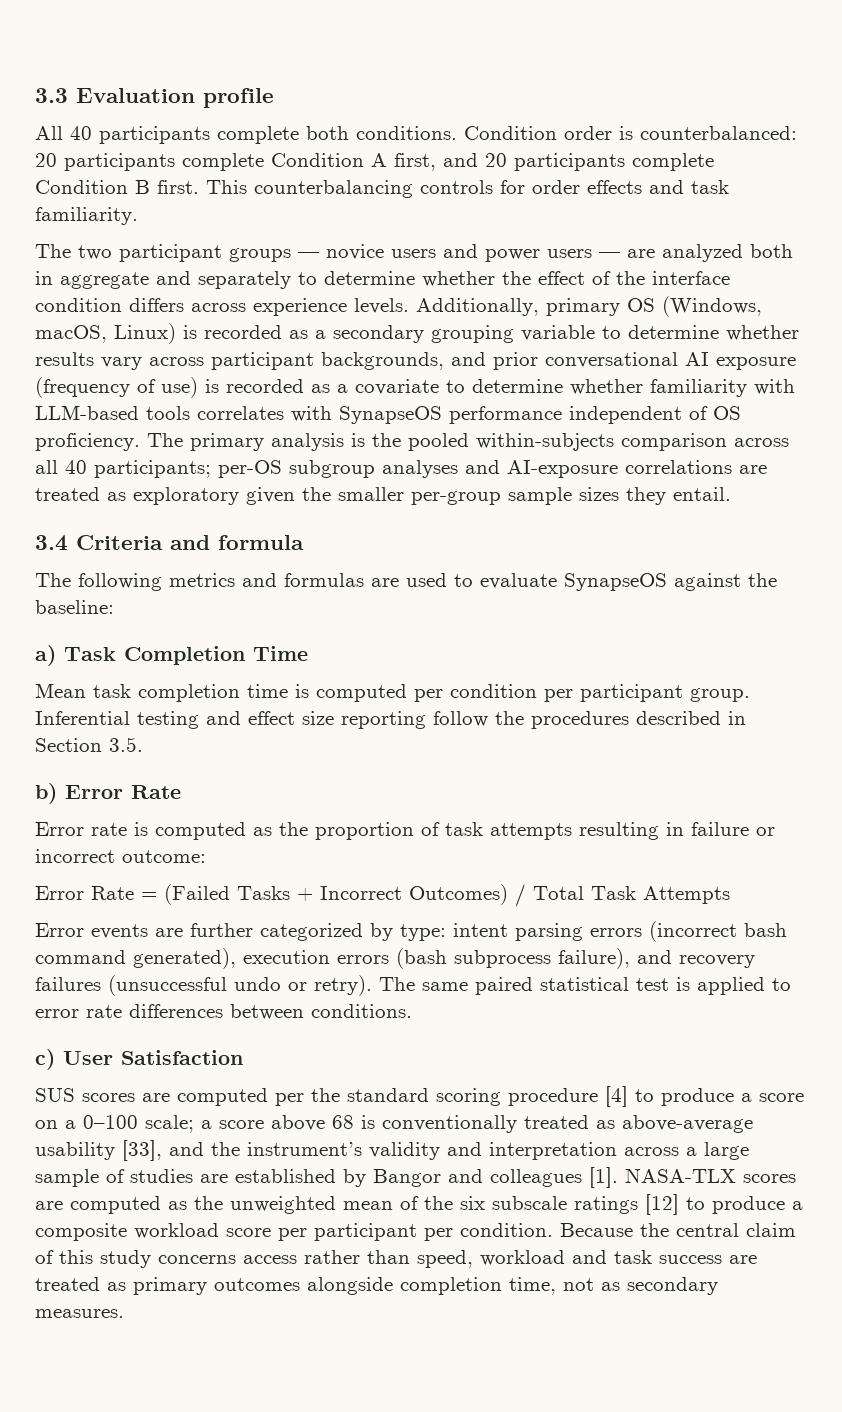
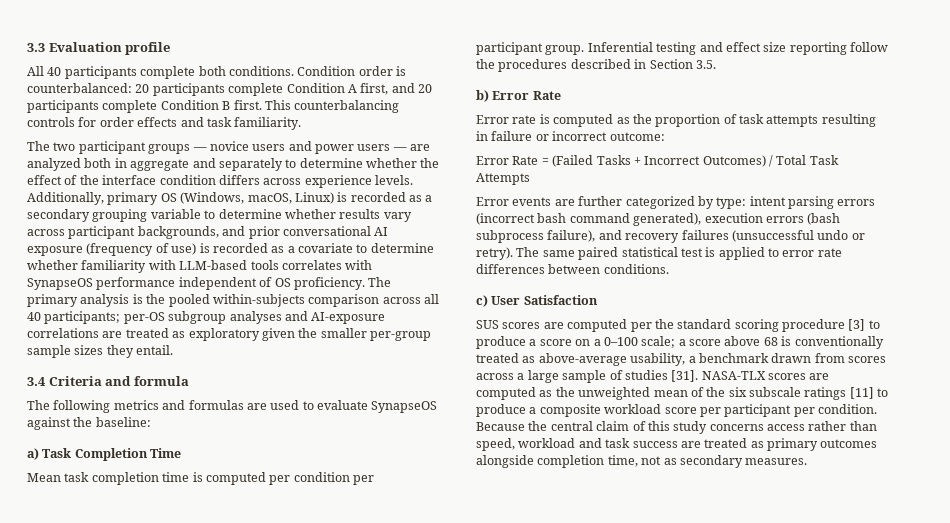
- SUS scores are computed per the standard scoring procedure [4] to produce a score on a 0–100 scale; a score above 68 is conventionally treated as above-average usability [33], and the instrument’s validity and interpretation across a large sample of studies are established by Bangor and colleagues [1].
+ SUS scores are computed per the standard scoring procedure [3] to produce a score on a 0–100 scale; a score above 68 is conventionally treated as above-average usability, a benchmark drawn from scores across a large sample of studies [31].
- NASA-TLX scores are computed as the unweighted mean of the six subscale ratings [12] to produce a composite workload score per participant per condition.
+ NASA-TLX scores are computed as the unweighted mean of the six subscale ratings [11] to produce a composite workload score per participant per condition.

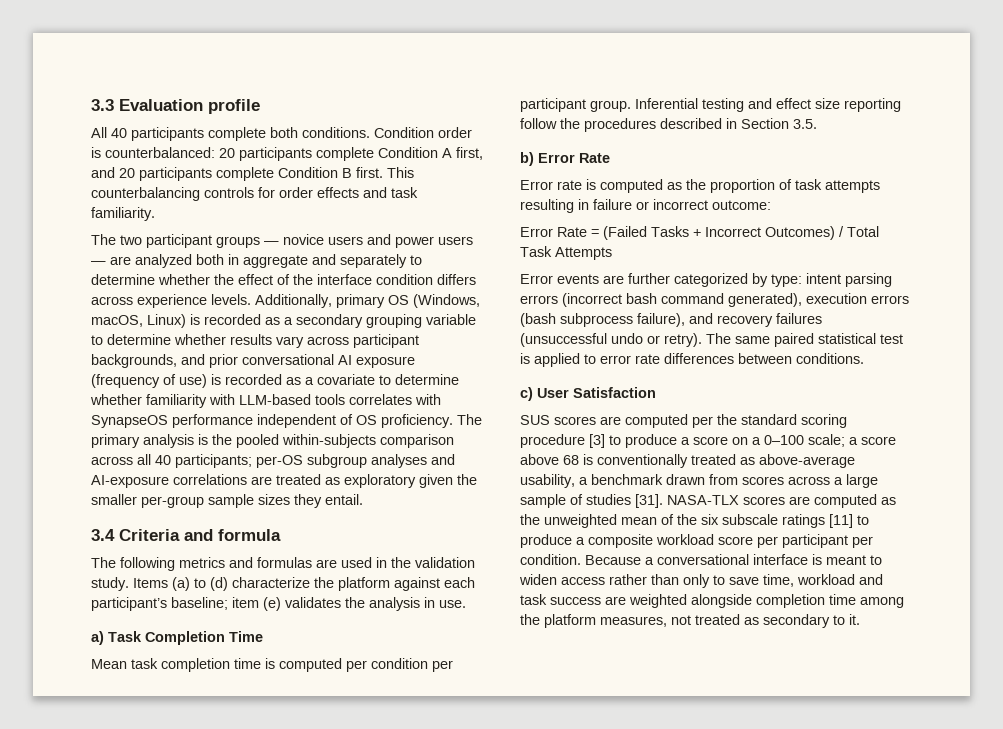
- The following metrics and formulas are used to evaluate SynapseOS against the baseline:
+ The following metrics and formulas are used in the validation study. Items (a) to (d) characterize the platform against each participant’s baseline; item (e) validates the analysis in use.
- Because the central claim of this study concerns access rather than speed, workload and task success are treated as primary outcomes alongside completion time, not as secondary measures.
+ Because a conversational interface is meant to widen access rather than only to save time, workload and task success are weighted alongside completion time among the platform measures, not treated as secondary to it.

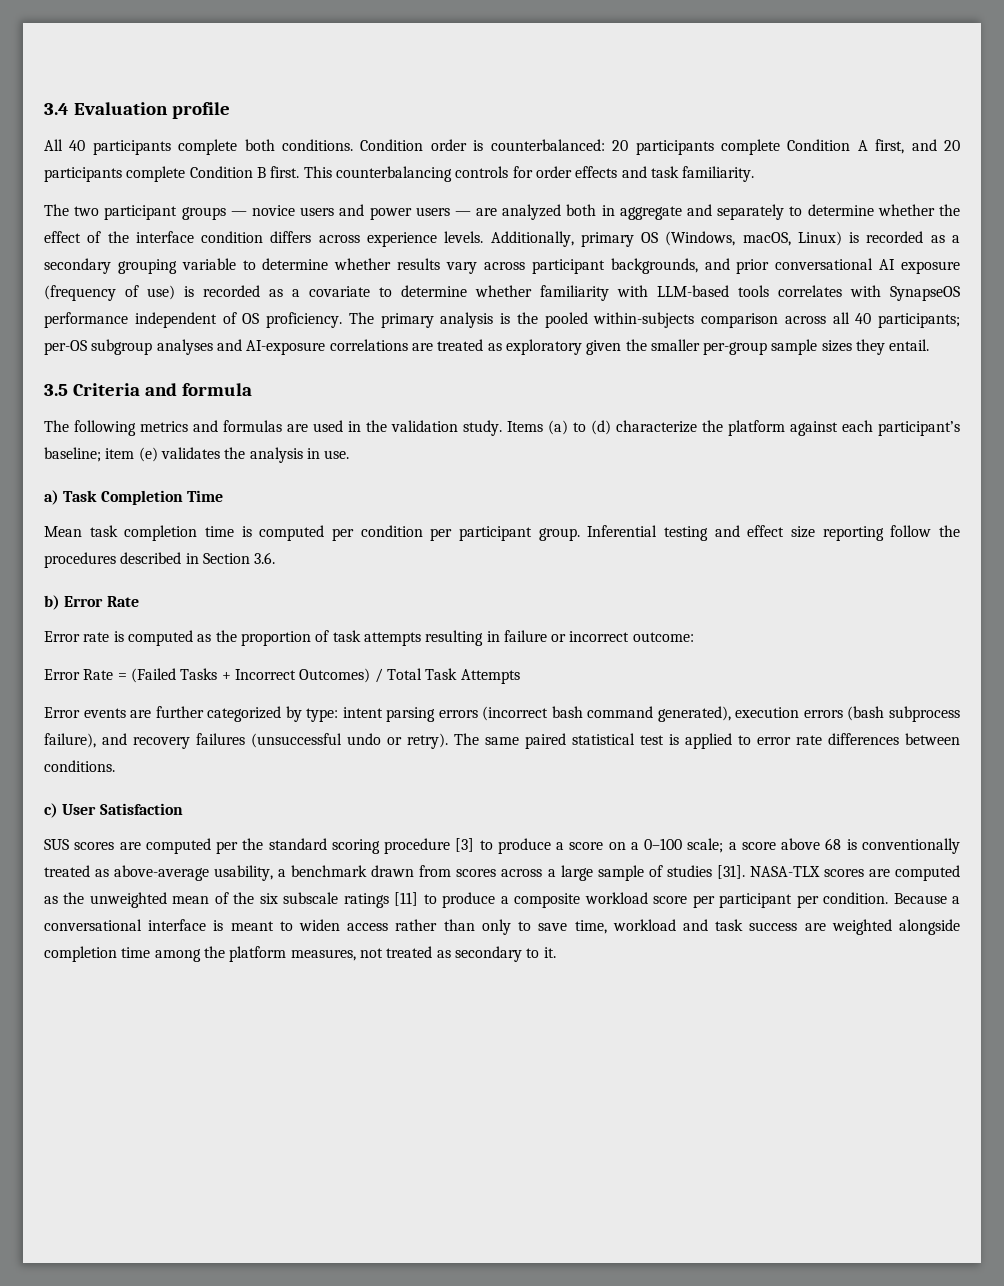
- 3.3 Evaluation profile
+ 3.4 Evaluation profile
- 3.4 Criteria and formula
+ 3.5 Criteria and formula
- Inferential testing and effect size reporting follow the procedures described in Section 3.5.
+ Inferential testing and effect size reporting follow the procedures described in Section 3.6.

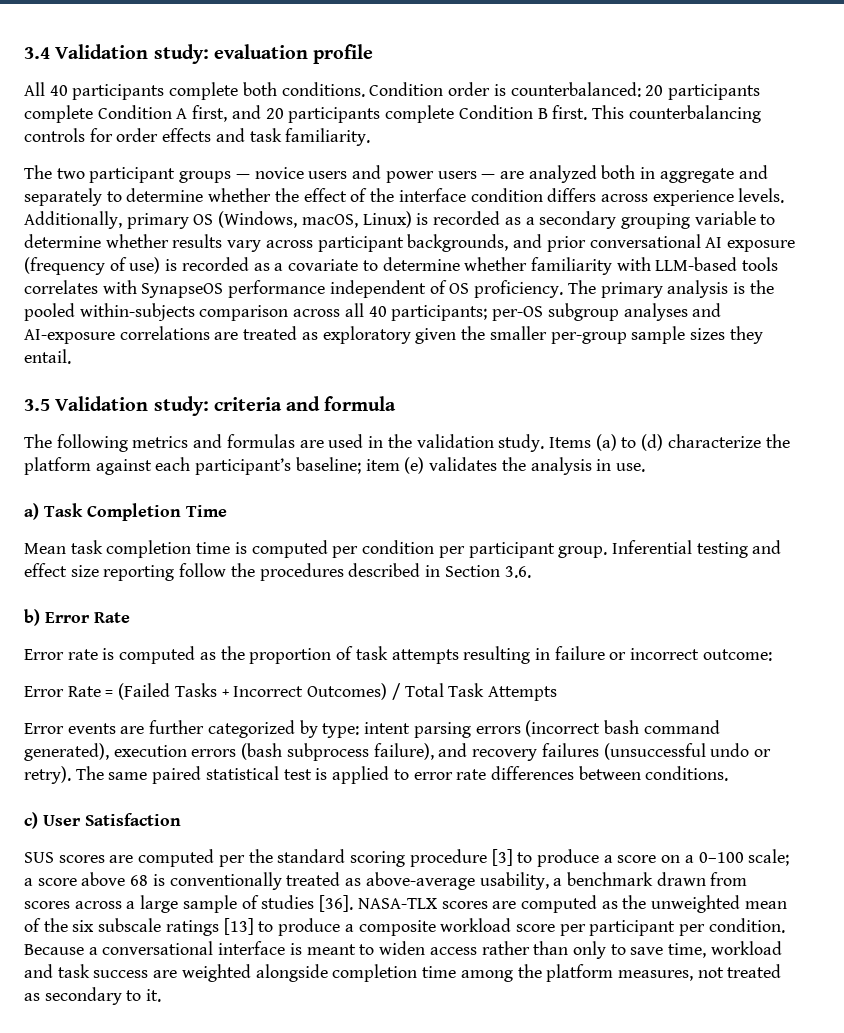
- 3.4 Evaluation profile
+ 3.4 Validation study: evaluation profile
- 3.5 Criteria and formula
+ 3.5 Validation study: criteria and formula
- SUS scores are computed per the standard scoring procedure [3] to produce a score on a 0–100 scale; a score above 68 is conventionally treated as above-average usability, a benchmark drawn from scores across a large sample of studies [31].
+ SUS scores are computed per the standard scoring procedure [3] to produce a score on a 0–100 scale; a score above 68 is conventionally treated as above-average usability, a benchmark drawn from scores across a large sample of studies [36].
- NASA-TLX scores are computed as the unweighted mean of the six subscale ratings [11] to produce a composite workload score per participant per condition.
+ NASA-TLX scores are computed as the unweighted mean of the six subscale ratings [13] to produce a composite workload score per participant per condition.

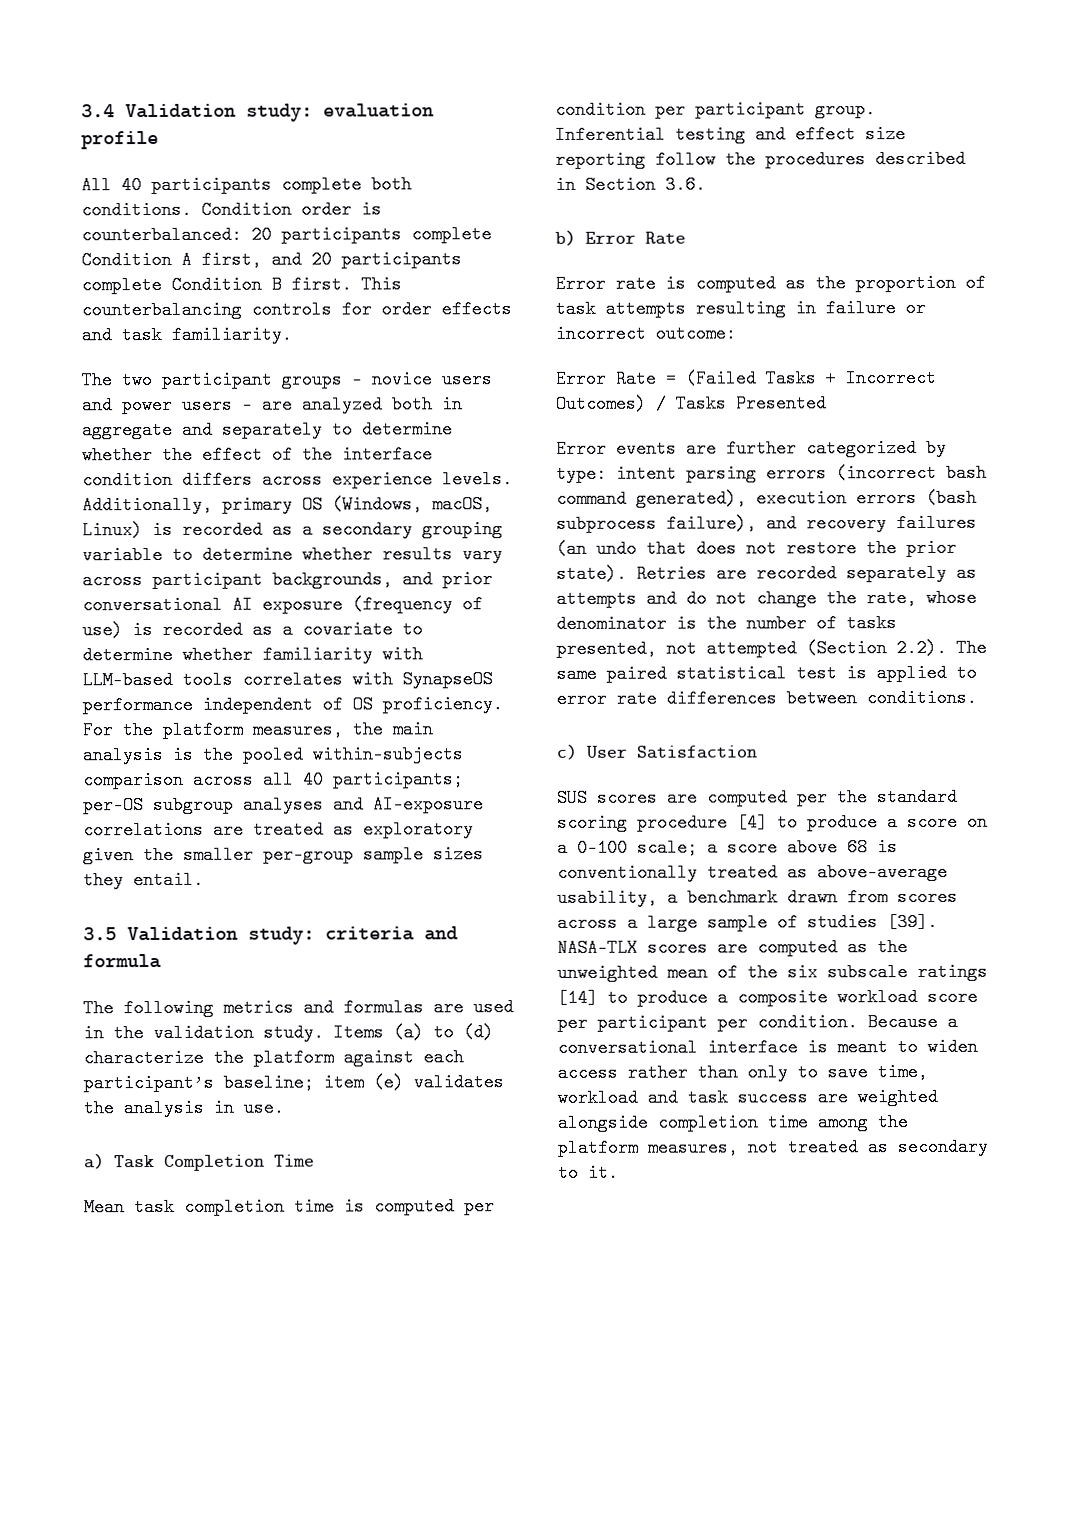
- The primary analysis is the pooled within-subjects comparison across all 40 participants; per-OS subgroup analyses and AI-exposure correlations are treated as exploratory given the smaller per-group sample sizes they entail.
+ For the platform measures, the main analysis is the pooled within-subjects comparison across all 40 participants; per-OS subgroup analyses and AI-exposure correlations are treated as exploratory given the smaller per-group sample sizes they entail.
- Error Rate = (Failed Tasks + Incorrect Outcomes) / Total Task Attempts
+ Error Rate = (Failed Tasks + Incorrect Outcomes) / Tasks Presented
- Error events are further categorized by type: intent parsing errors (incorrect bash command generated), execution errors (bash subprocess failure), and recovery failures (unsuccessful undo or retry). The same paired statistical test is applied to error rate differences between conditions.
+ Error events are further categorized by type: intent parsing errors (incorrect bash command generated), execution errors (bash subprocess failure), and recovery failures (an undo that does not restore the prior state). Retries are recorded separately as attempts and do not change the rate, whose denominator is the number of tasks presented, not attempted (Section 2.2). The same paired statistical test is applied to error rate differences between conditions.
- SUS scores are computed per the standard scoring procedure [3] to produce a score on a 0–100 scale; a score above 68 is conventionally treated as above-average usability, a benchmark drawn from scores across a large sample of studies [36].
+ SUS scores are computed per the standard scoring procedure [4] to produce a score on a 0–100 scale; a score above 68 is conventionally treated as above-average usability, a benchmark drawn from scores across a large sample of studies [39].
- NASA-TLX scores are computed as the unweighted mean of the six subscale ratings [13] to produce a composite workload score per participant per condition.
+ NASA-TLX scores are computed as the unweighted mean of the six subscale ratings [14] to produce a composite workload score per participant per condition.

